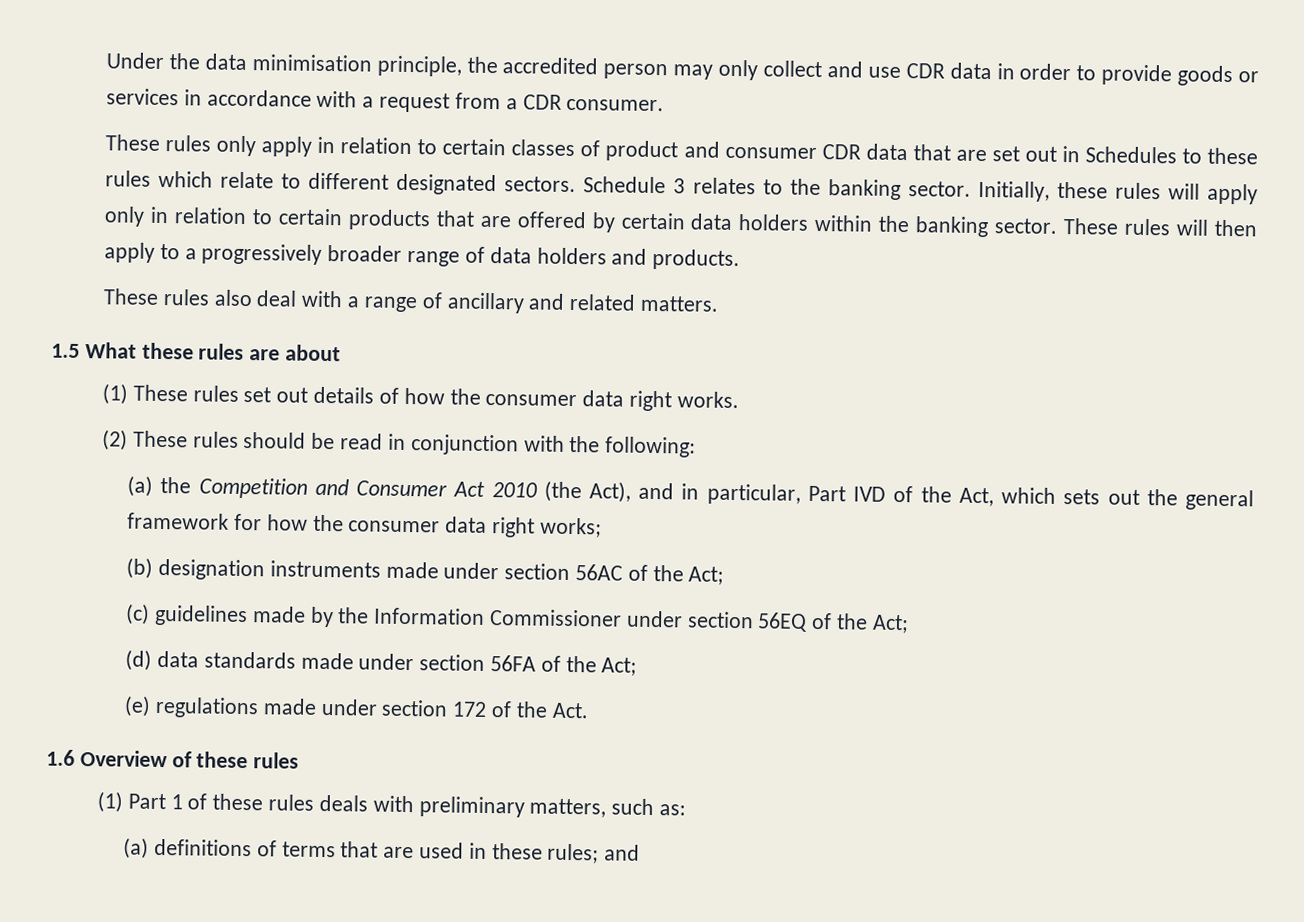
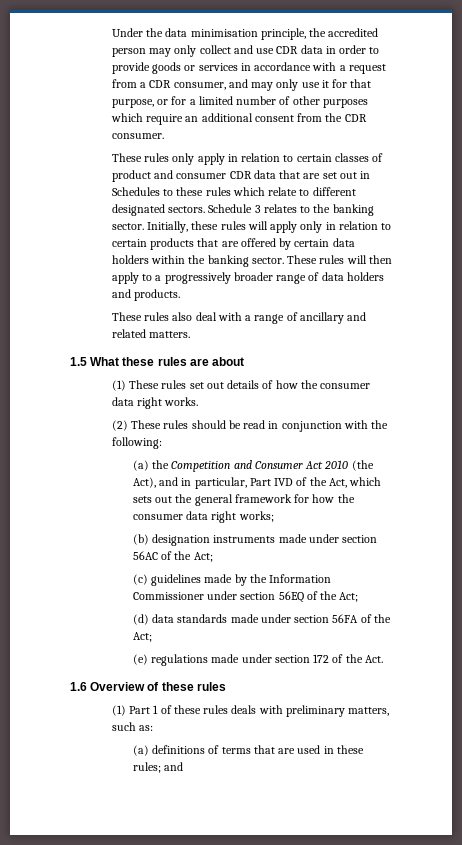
- Under the data minimisation principle, the accredited person may only collect and use CDR data in order to provide goods or services in accordance with a request from a CDR consumer.
+ Under the data minimisation principle, the accredited person may only collect and use CDR data in order to provide goods or services in accordance with a request from a CDR consumer, and may only use it for that purpose, or for a limited number of other purposes which require an additional consent from the CDR consumer.

